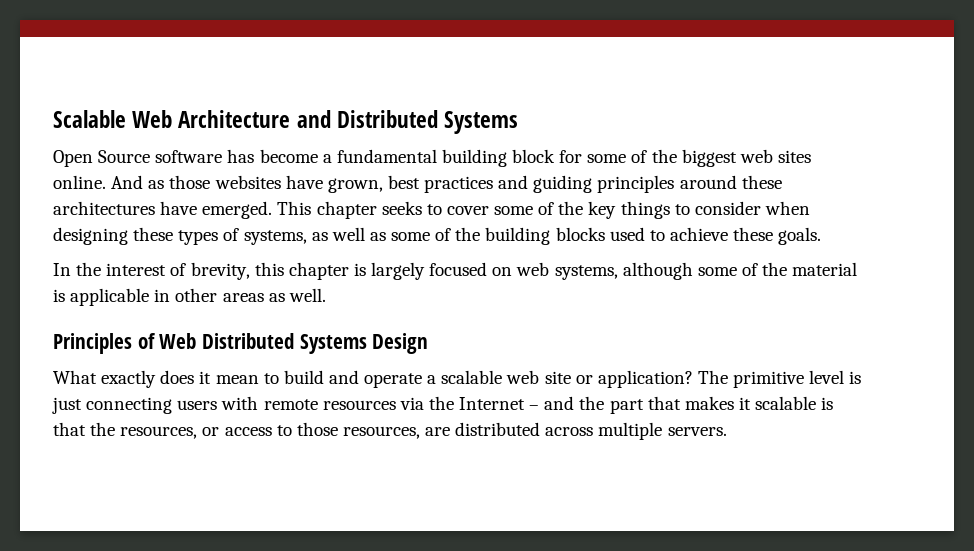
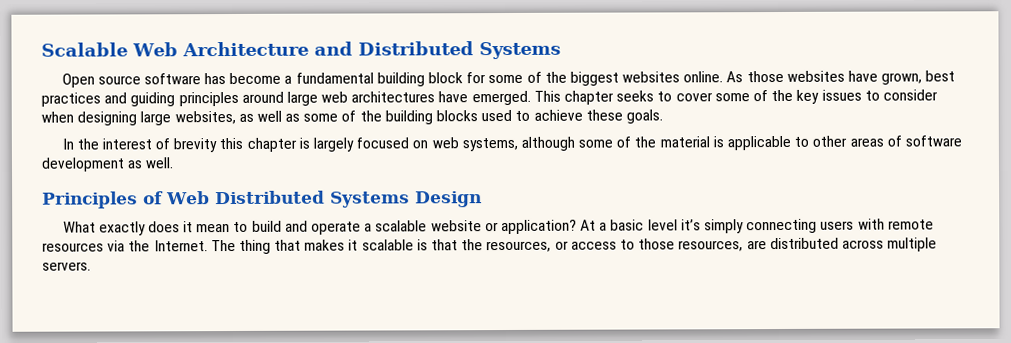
- Open Source software has become a fundamental building block for some of the biggest web sites online. And as those websites have grown, best practices and guiding principles around these architectures have emerged.
+ Open source software has become a fundamental building block for some of the biggest websites online. As those websites have grown, best practices and guiding principles around large web architectures have emerged.
- This chapter seeks to cover some of the key things to consider when designing these types of systems, as well as some of the building blocks used to achieve these goals.
+ This chapter seeks to cover some of the key issues to consider when designing large websites, as well as some of the building blocks used to achieve these goals.
- In the interest of brevity, this chapter is largely focused on web systems, although some of the material is applicable in other areas as well.
+ In the interest of brevity this chapter is largely focused on web systems, although some of the material is applicable to other areas of software development as well.
- What exactly does it mean to build and operate a scalable web site or application? The primitive level is just connecting users with remote resources via the Internet – and the part that makes it scalable is that the resources, or access to those resources, are distributed across multiple servers.
+ What exactly does it mean to build and operate a scalable website or application? At a basic level it’s simply connecting users with remote resources via the Internet. The thing that makes it scalable is that the resources, or access to those resources, are distributed across multiple servers.

